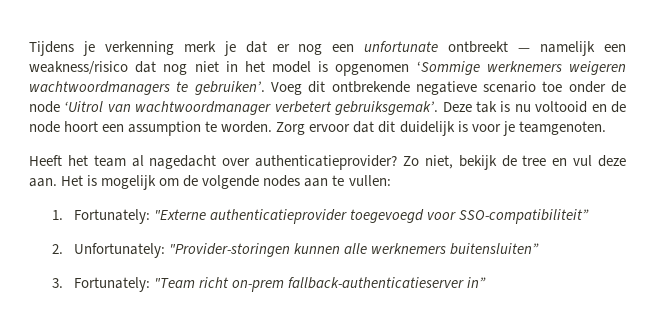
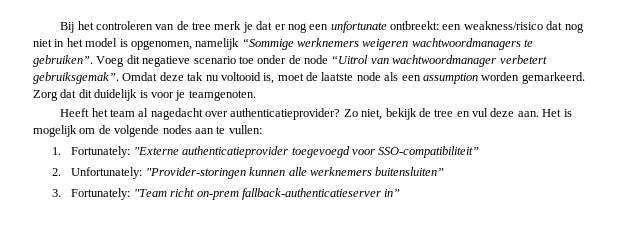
- Tijdens je verkenning merk je dat er nog een unfortunate ontbreekt — namelijk een weakness/risico dat nog niet in het model is opgenomen ‘Sommige werknemers weigeren wachtwoordmanagers te gebruiken’.
+ Bij het controleren van de tree merk je dat er nog een unfortunate ontbreekt: een weakness/risico dat nog niet in het model is opgenomen, namelijk “Sommige werknemers weigeren wachtwoordmanagers te gebruiken”.
- Voeg dit ontbrekende negatieve scenario toe onder de node ‘Uitrol van wachtwoordmanager verbetert gebruiksgemak’. Deze tak is nu voltooid en de node hoort een assumption te worden. Zorg ervoor dat dit duidelijk is voor je teamgenoten.
+ Voeg dit negatieve scenario toe onder de node “Uitrol van wachtwoordmanager verbetert gebruiksgemak”. Omdat deze tak nu voltooid is, moet de laatste node als een assumption worden gemarkeerd. Zorg dat dit duidelijk is voor je teamgenoten.

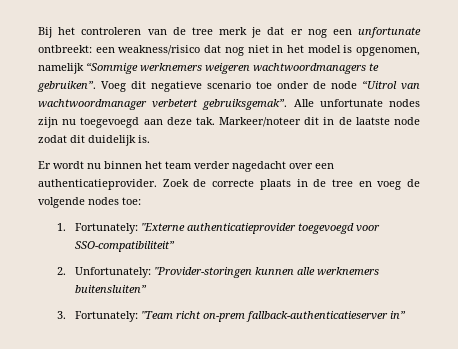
- Omdat deze tak nu voltooid is, moet de laatste node als een assumption worden gemarkeerd. Zorg dat dit duidelijk is voor je teamgenoten.
- Heeft het team al nagedacht over authenticatieprovider? Zo niet, bekijk de tree en vul deze aan. Het is mogelijk om de volgende nodes aan te vullen:
+ Alle unfortunate nodes zijn nu toegevoegd aan deze tak. Markeer/noteer dit in de laatste node zodat dit duidelijk is.
+ Er wordt nu binnen het team verder nagedacht over een authenticatieprovider. Zoek de correcte plaats in de tree en voeg de volgende nodes toe:

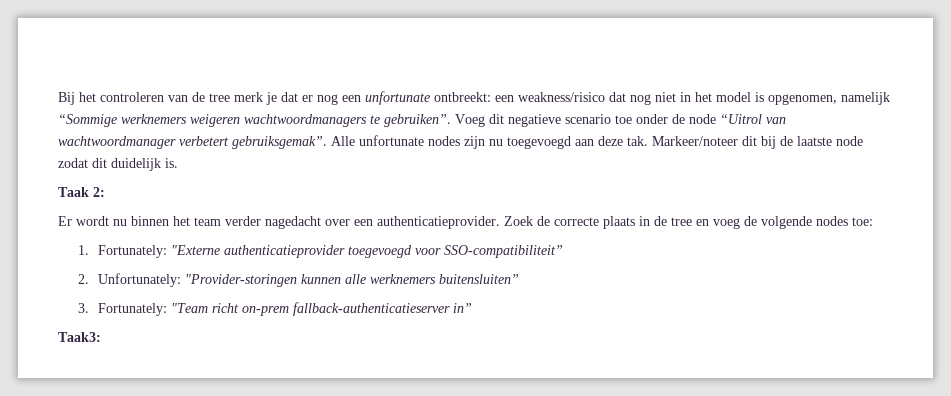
- Markeer/noteer dit in de laatste node zodat dit duidelijk is.
+ Markeer/noteer dit bij de laatste node zodat dit duidelijk is.
+ Taak 2:
+ Taak3:

